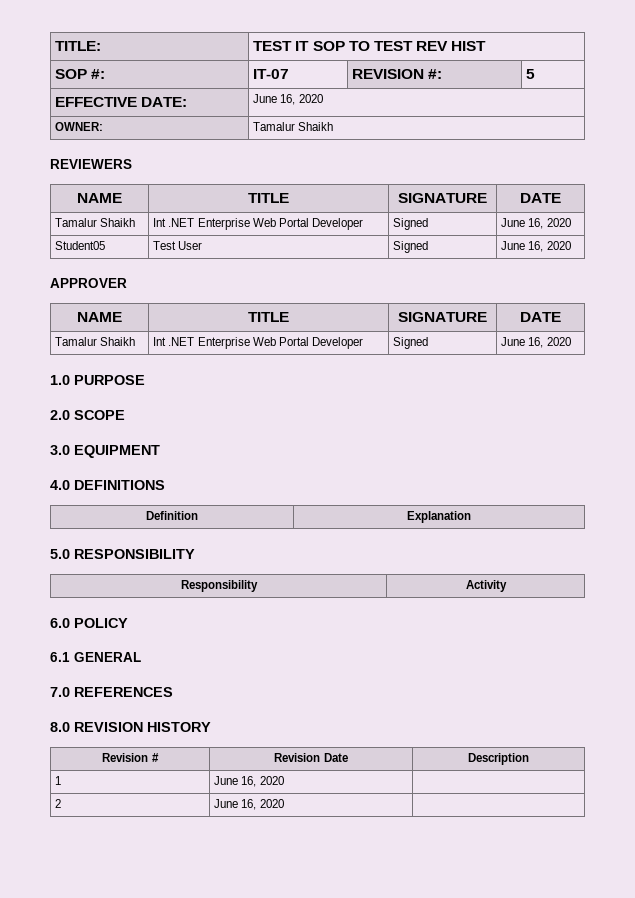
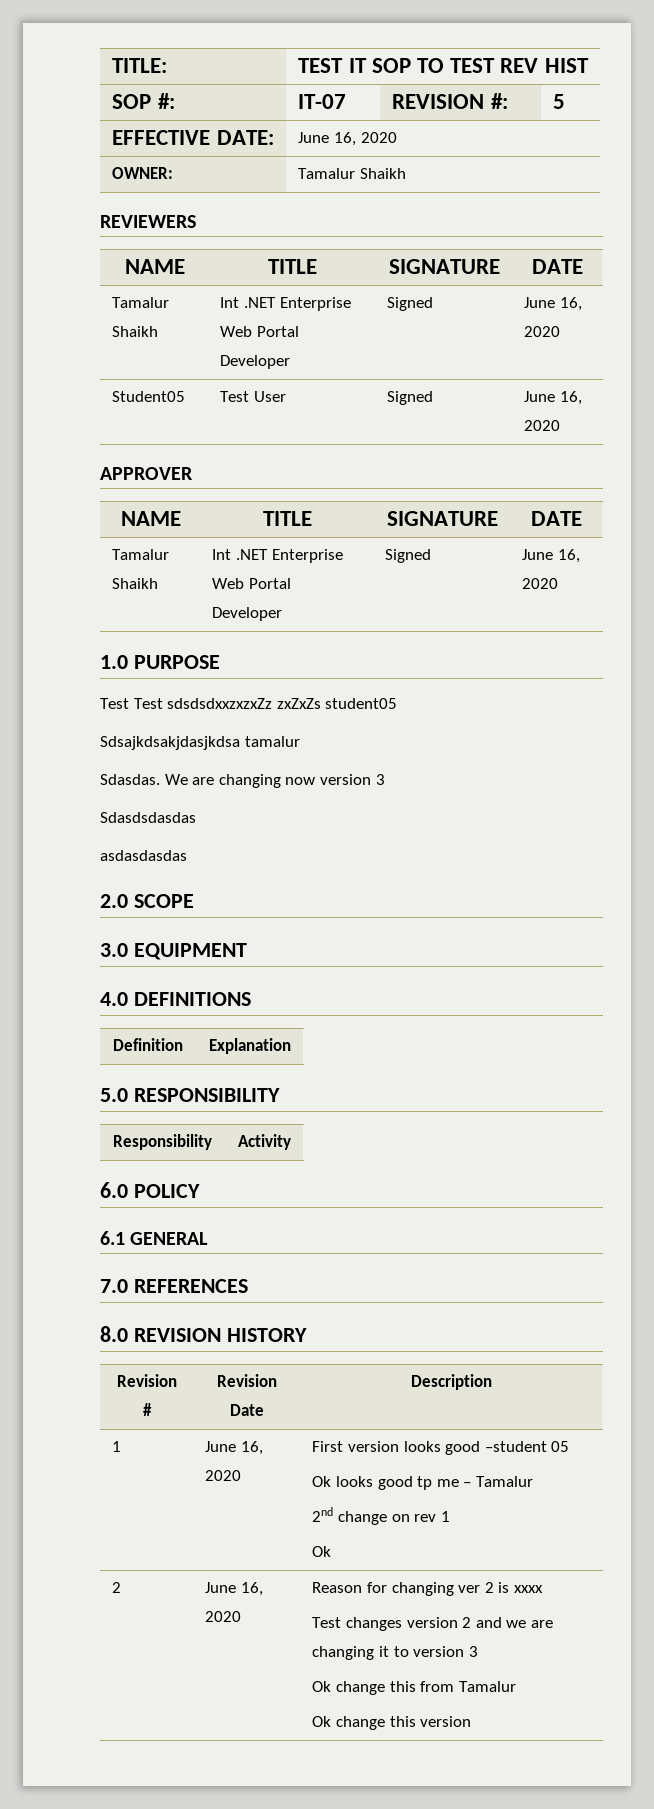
+ Test Test sdsdsdxxzxzxZz zxZxZs student05
+ Sdsajkdsakjdasjkdsa tamalur
+ Sdasdas. We are changing now version 3
+ Sdasdsdasdas
+ asdasdasdas
- 1 | June 16, 2020 |
- 2 | June 16, 2020 |
+ 1 | June 16, 2020 | First version looks good –student 05
+ Ok looks good tp me – Tamalur
+ 2nd change on rev 1
+ Ok
+ 2 | June 16, 2020 | Reason for changing ver 2 is xxxx
+ Test changes version 2 and we are changing it to version 3
+ Ok change this from Tamalur
+ Ok change this version

